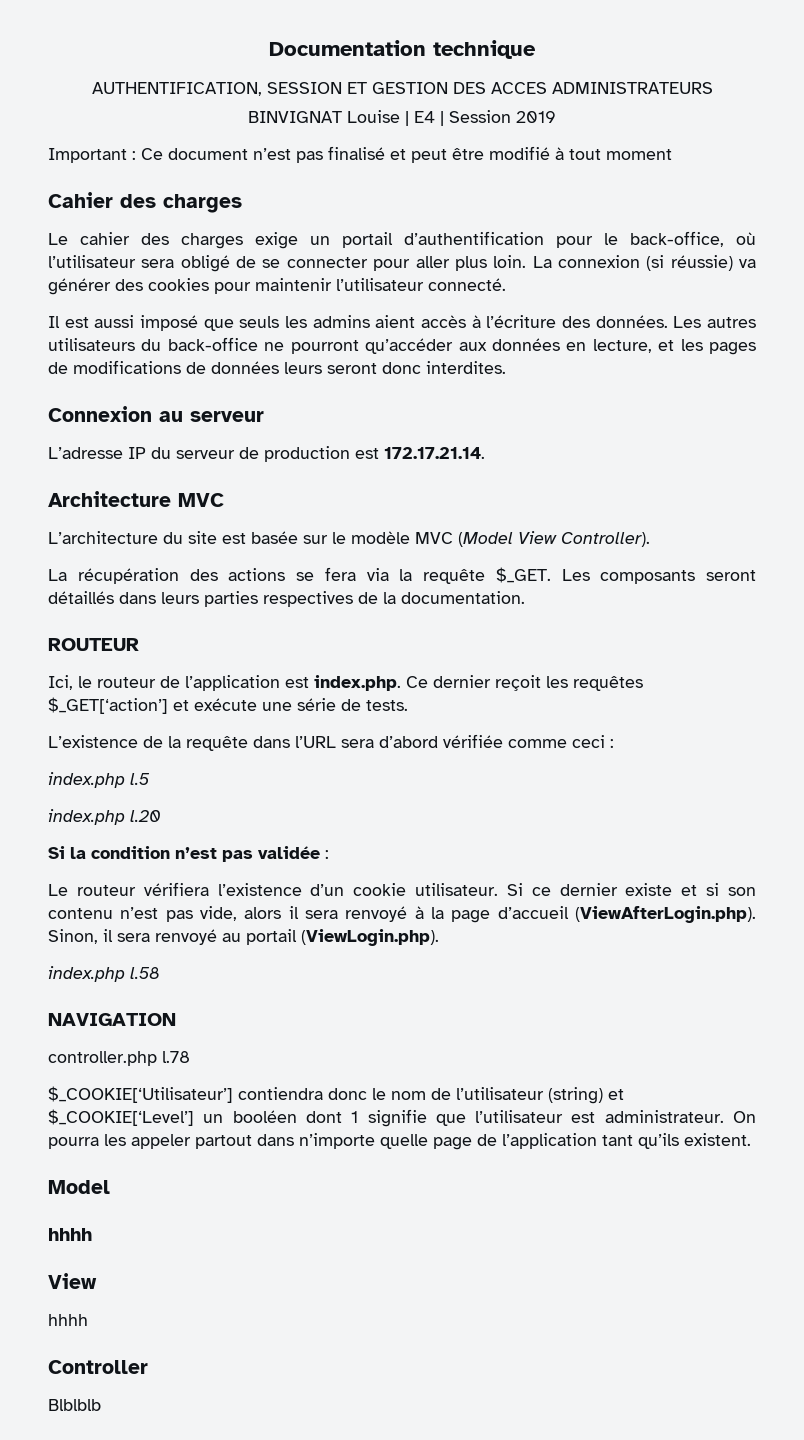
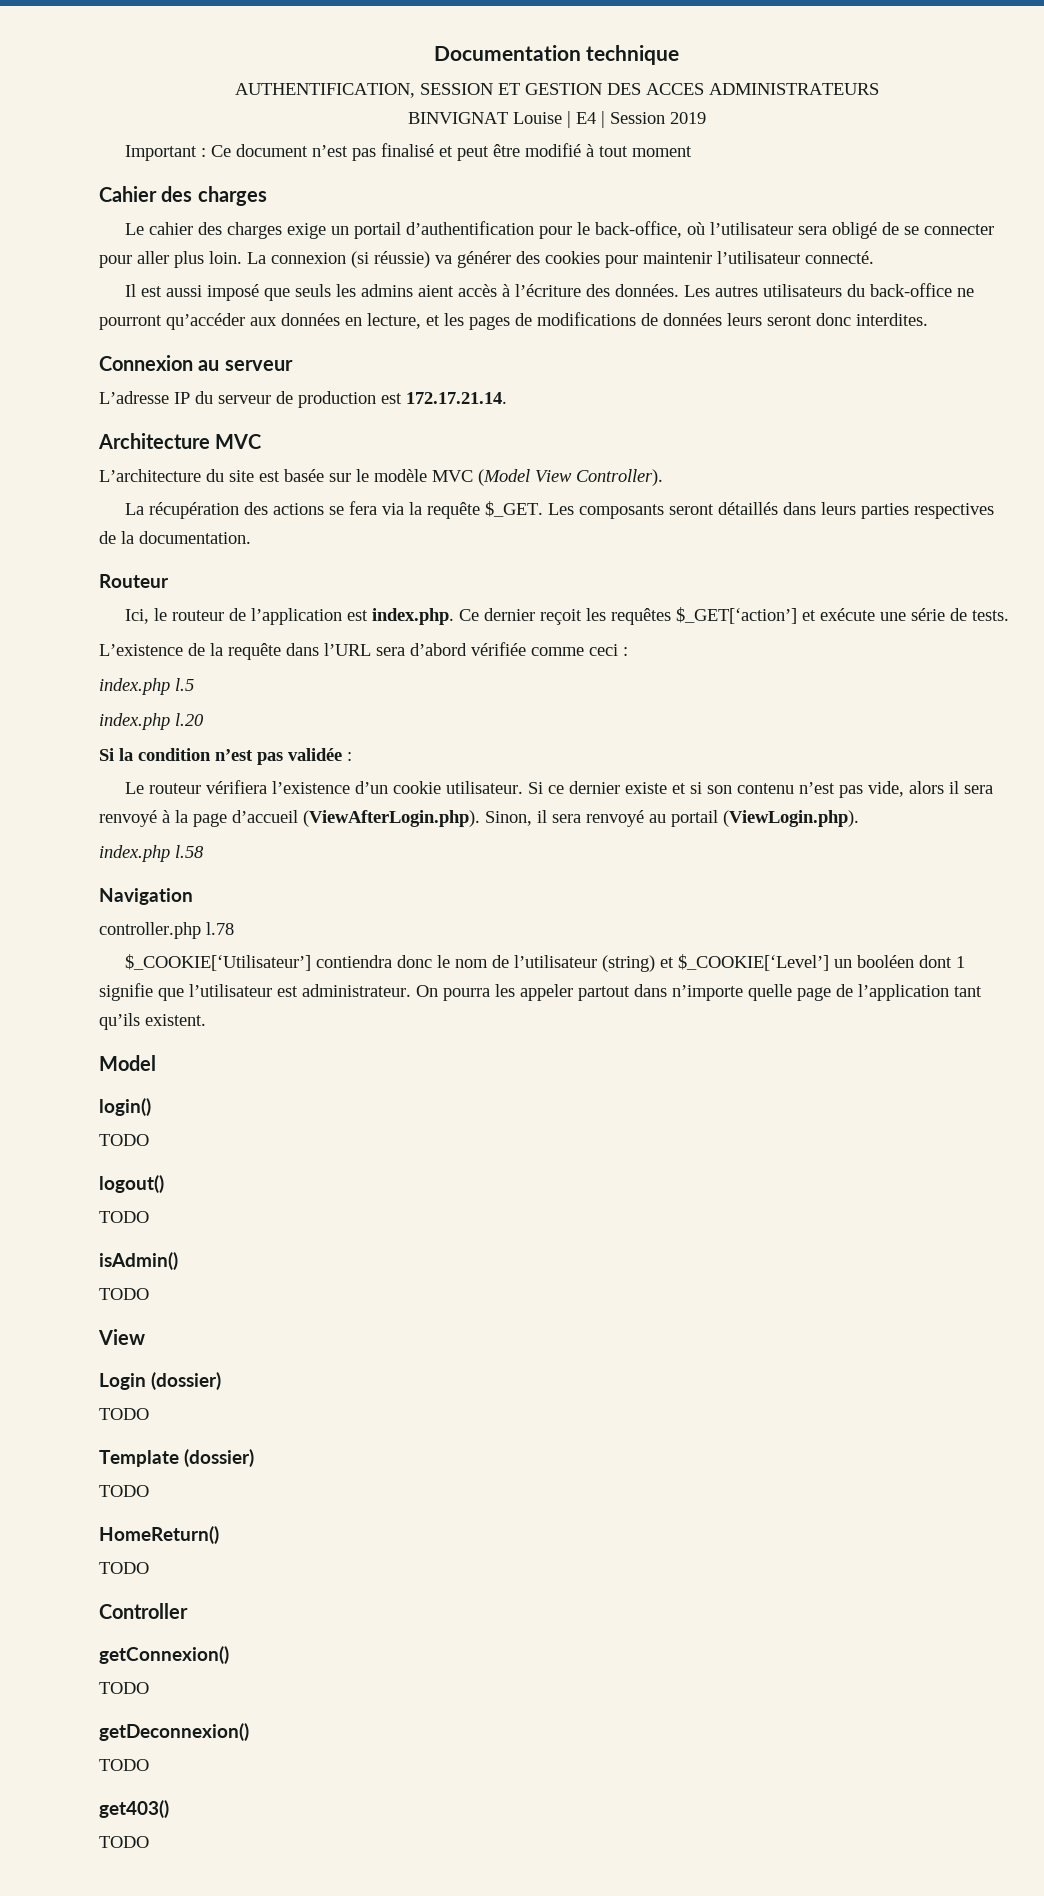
- ROUTEUR
+ Routeur
- NAVIGATION
+ Navigation
  Model
- hhhh
+ login()
+ TODO
+ logout()
+ TODO
+ isAdmin()
+ TODO
  View
- hhhh
+ Login (dossier)
+ TODO
+ Template (dossier)
+ TODO
+ HomeReturn()
+ TODO
  Controller
- Blblblb
+ getConnexion()
+ TODO
+ getDeconnexion()
+ TODO
+ get403()
+ TODO

